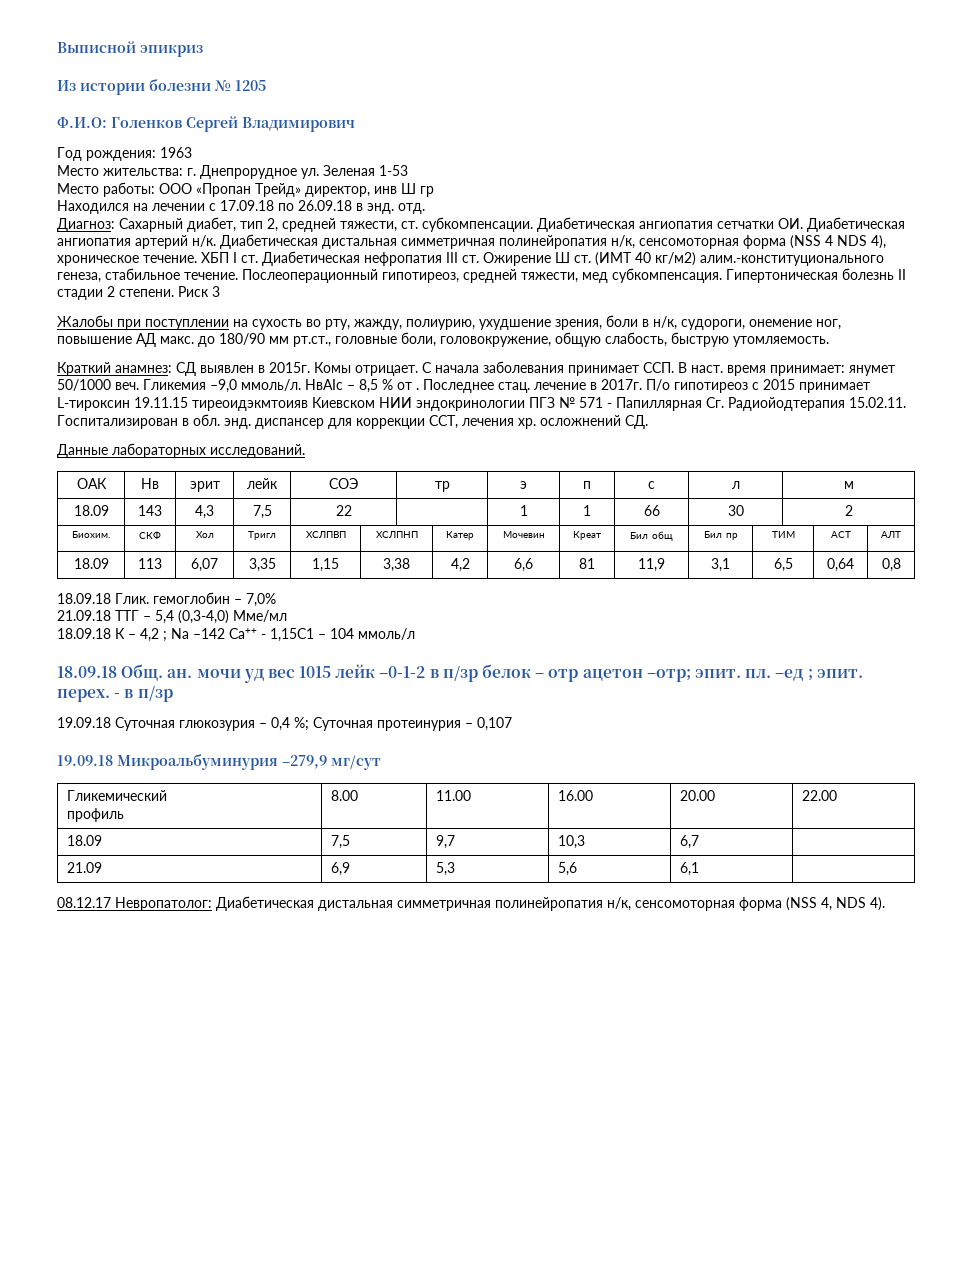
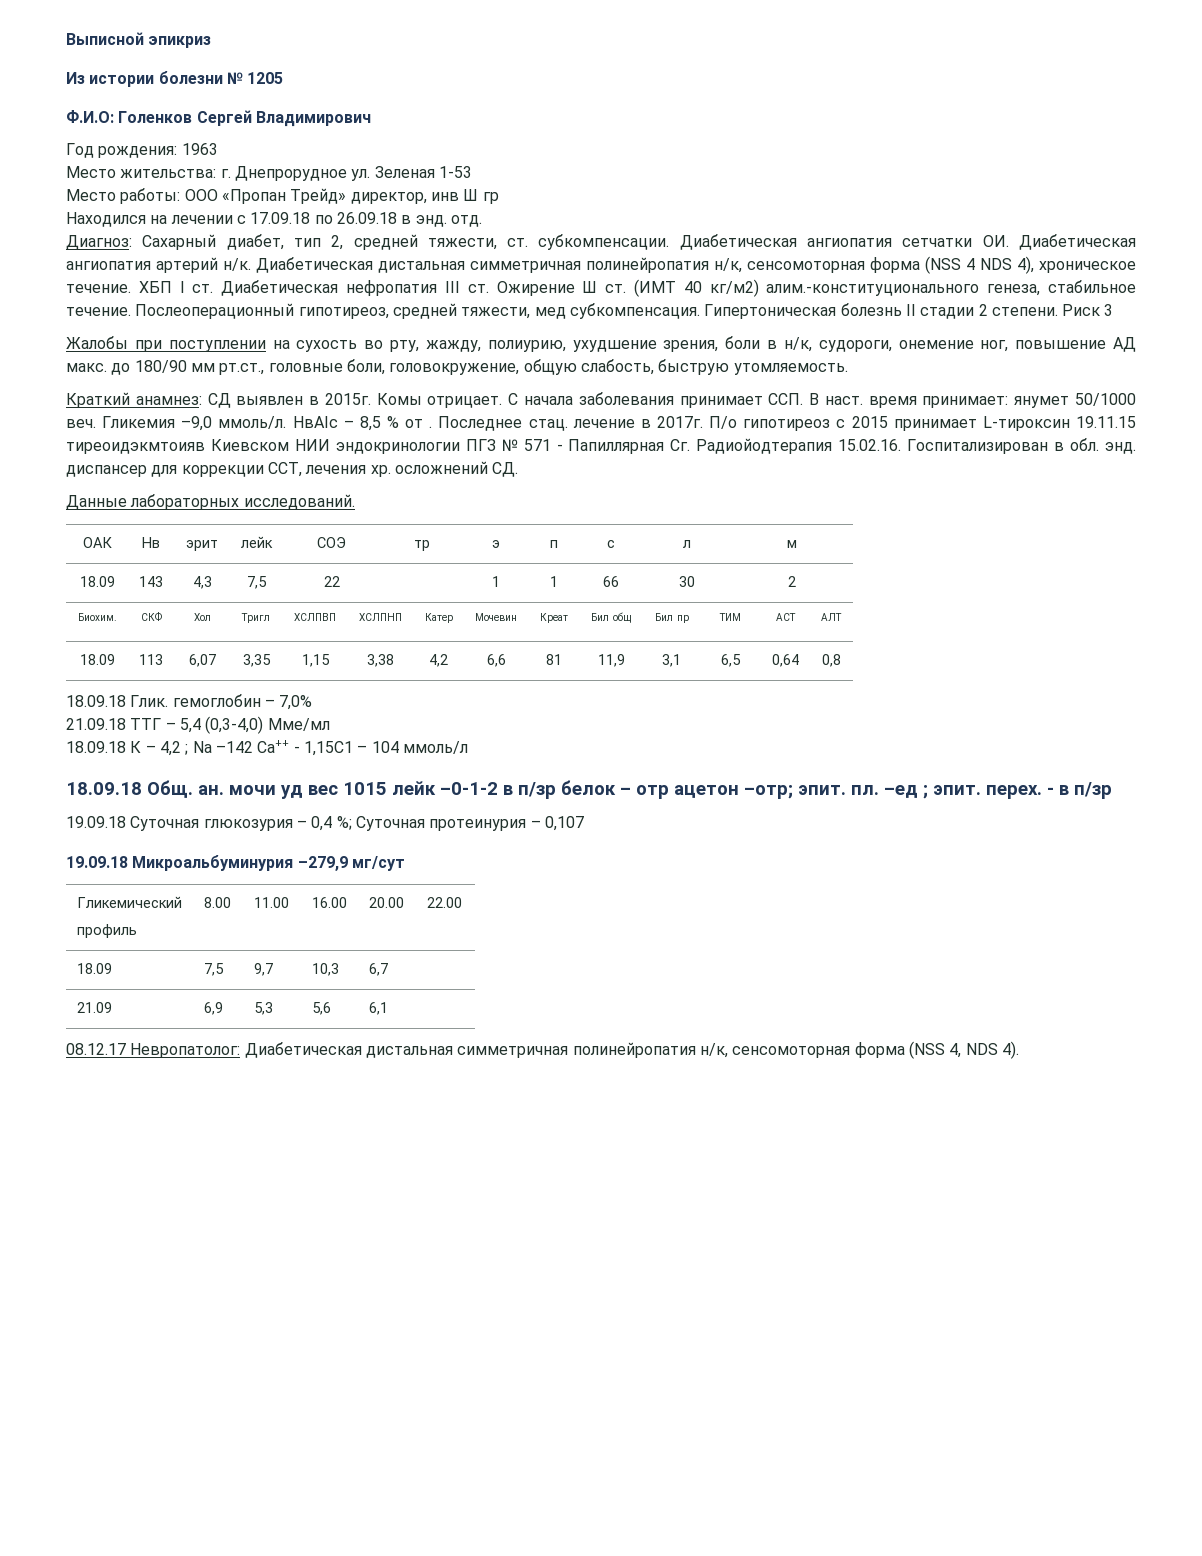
- П/о гипотиреоз с 2015 принимает L-тироксин 19.11.15 тиреоидэкмтоияв Киевском НИИ эндокринологии ПГЗ № 571 - Папиллярная Сг. Радиойодтерапия 15.02.11. Госпитализирован в обл. энд. диспансер для коррекции ССТ, лечения хр. осложнений СД.
+ П/о гипотиреоз с 2015 принимает L-тироксин 19.11.15 тиреоидэкмтоияв Киевском НИИ эндокринологии ПГЗ № 571 - Папиллярная Сг. Радиойодтерапия 15.02.16. Госпитализирован в обл. энд. диспансер для коррекции ССТ, лечения хр. осложнений СД.

